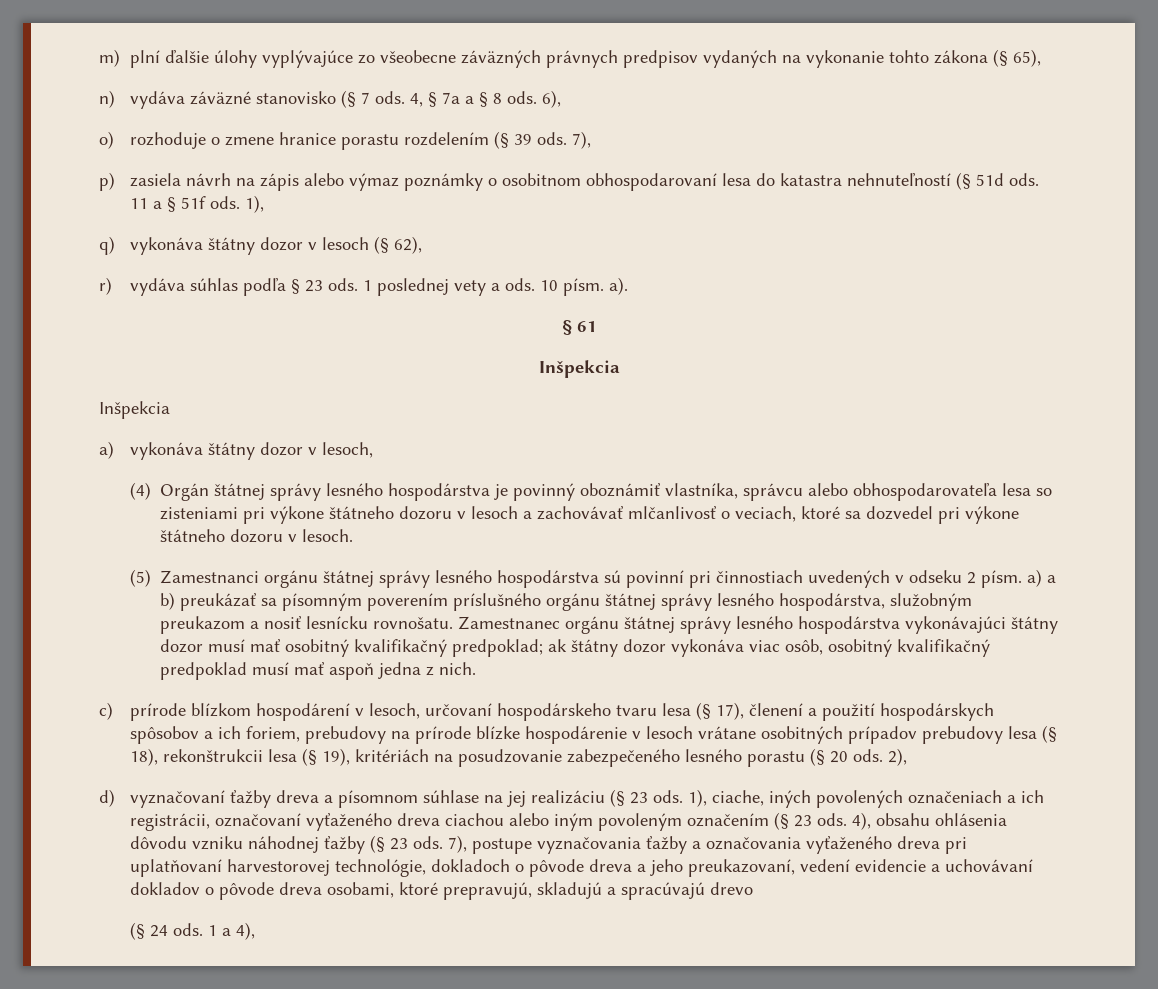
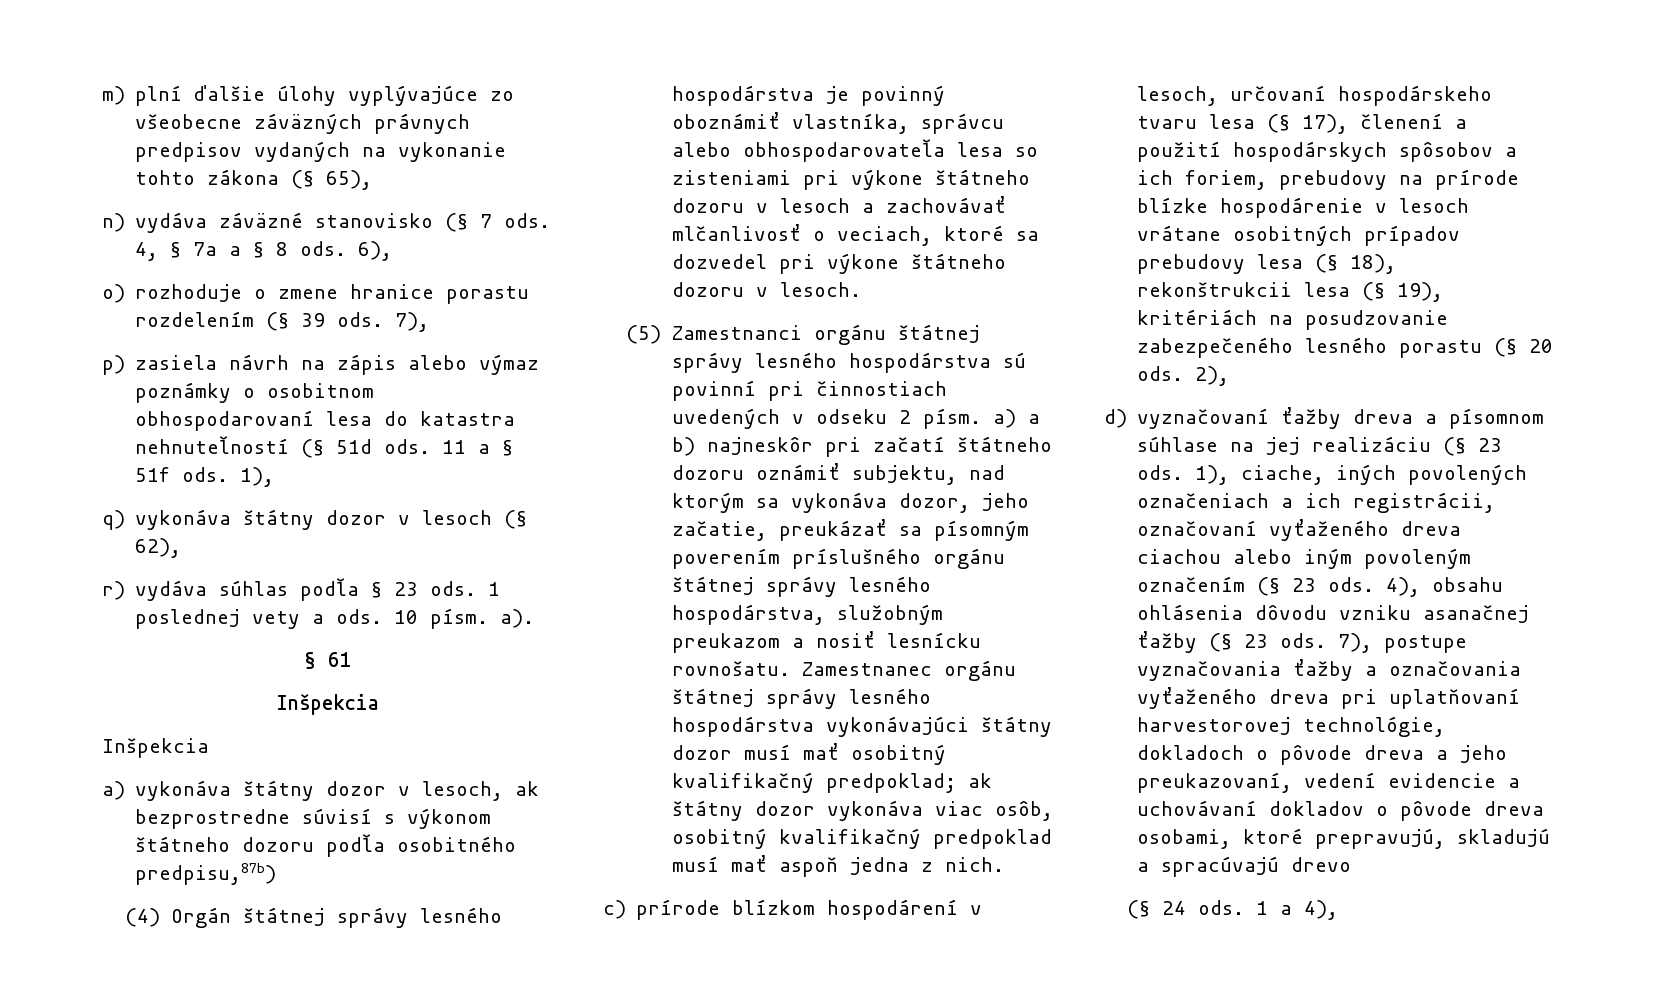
- a) vykonáva štátny dozor v lesoch,
+ a) vykonáva štátny dozor v lesoch, ak bezprostredne súvisí s výkonom štátneho dozoru podľa osobitného predpisu,87b)
- (5) Zamestnanci orgánu štátnej správy lesného hospodárstva sú povinní pri činnostiach uvedených v odseku 2 písm. a) a b) preukázať sa písomným poverením príslušného orgánu štátnej správy lesného hospodárstva, služobným preukazom a nosiť lesnícku rovnošatu.
+ (5) Zamestnanci orgánu štátnej správy lesného hospodárstva sú povinní pri činnostiach uvedených v odseku 2 písm. a) a b) najneskôr pri začatí štátneho dozoru oznámiť subjektu, nad ktorým sa vykonáva dozor, jeho začatie, preukázať sa písomným poverením príslušného orgánu štátnej správy lesného hospodárstva, služobným preukazom a nosiť lesnícku rovnošatu.
- 4), obsahu ohlásenia dôvodu vzniku náhodnej ťažby (§ 23 ods.
+ 4), obsahu ohlásenia dôvodu vzniku asanačnej ťažby (§ 23 ods.

